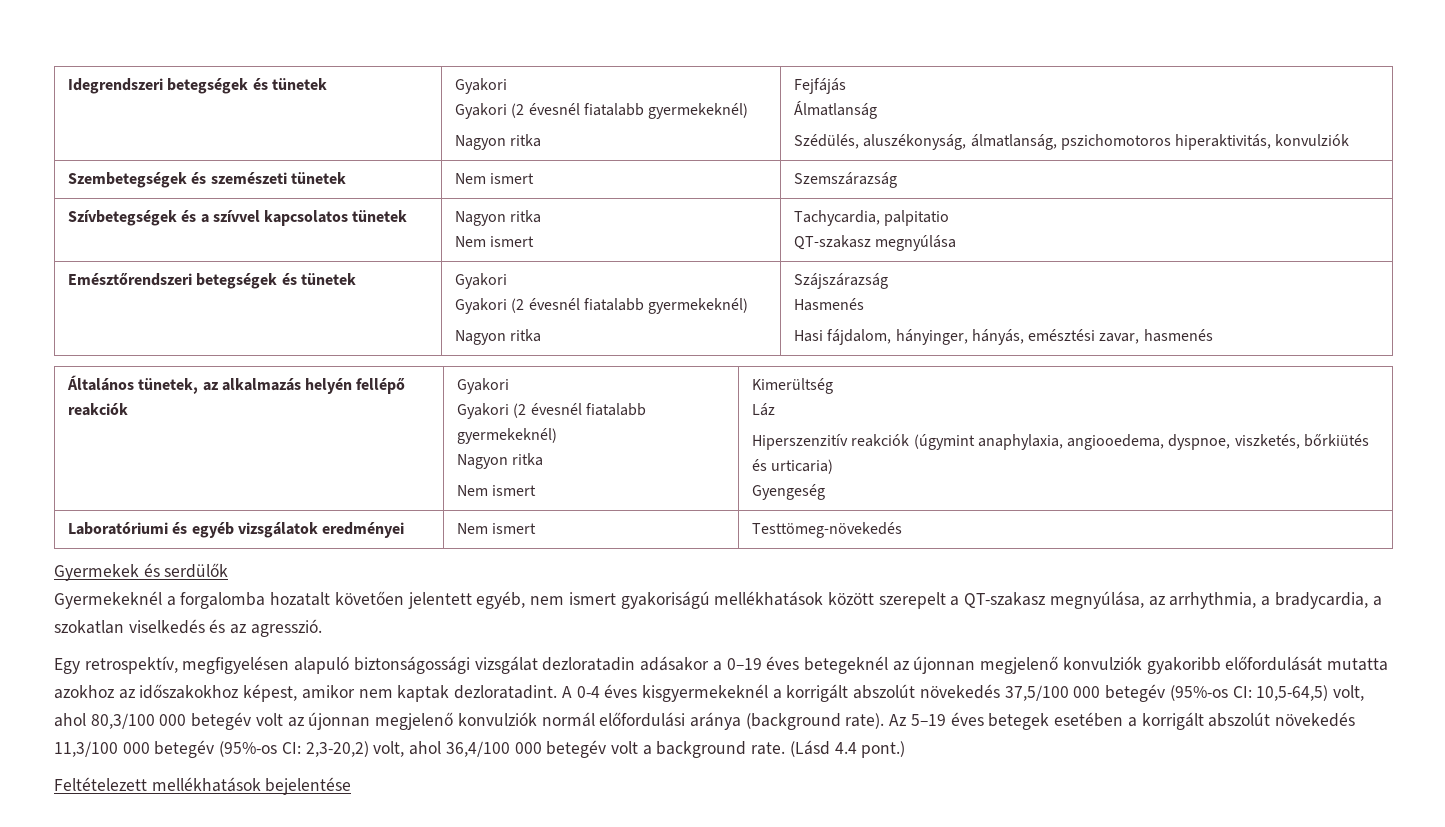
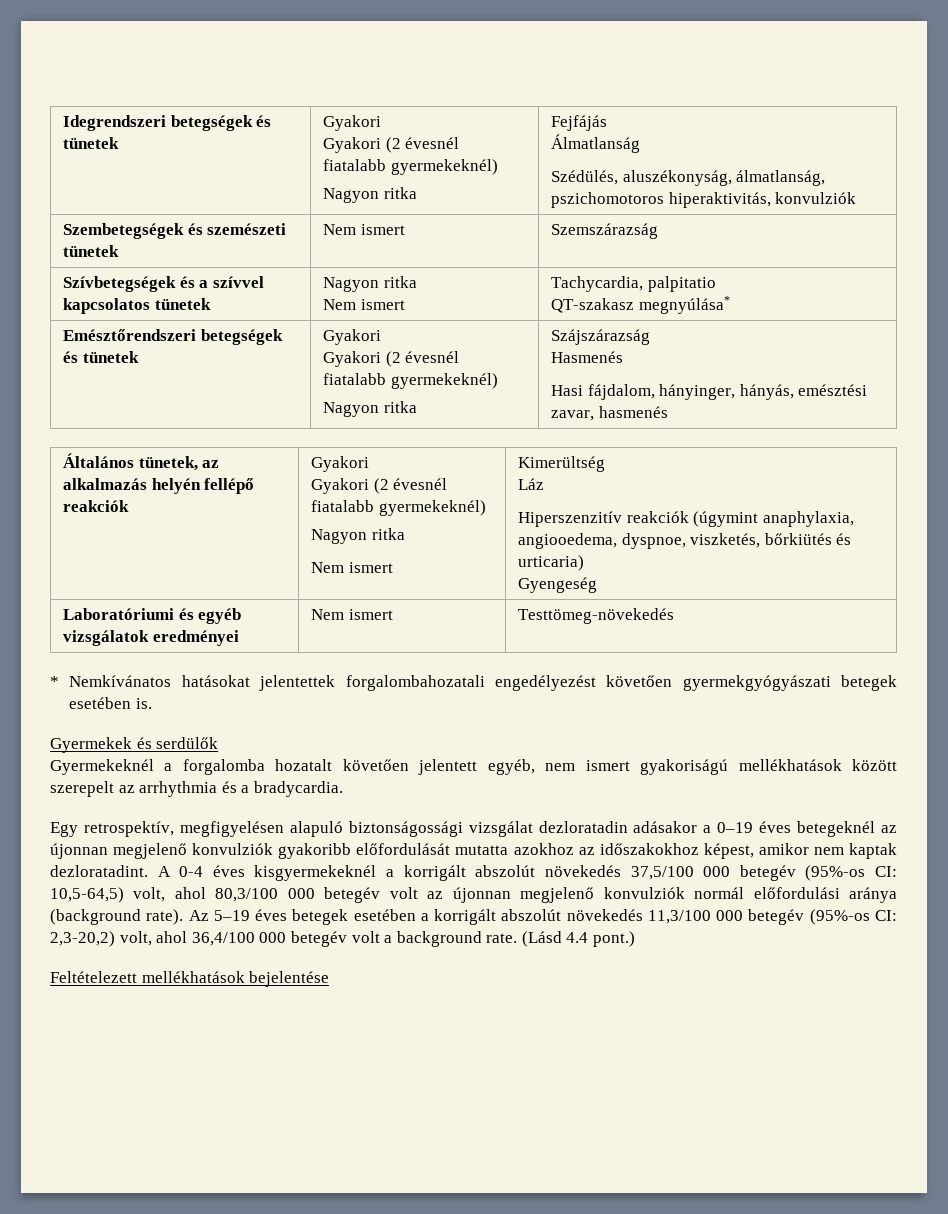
  Szívbetegségek és a szívvel kapcsolatos tünetek | Nagyon ritka
  Nem ismert | Tachycardia, palpitatio
- QT-szakasz megnyúlása
+ QT-szakasz megnyúlása*
+ * Nemkívánatos hatásokat jelentettek forgalombahozatali engedélyezést követően gyermekgyógyászati betegek esetében is.
- Gyermekeknél a forgalomba hozatalt követően jelentett egyéb, nem ismert gyakoriságú mellékhatások között szerepelt a QT-szakasz megnyúlása, az arrhythmia, a bradycardia, a szokatlan viselkedés és az agresszió.
+ Gyermekeknél a forgalomba hozatalt követően jelentett egyéb, nem ismert gyakoriságú mellékhatások között szerepelt az arrhythmia és a bradycardia.

